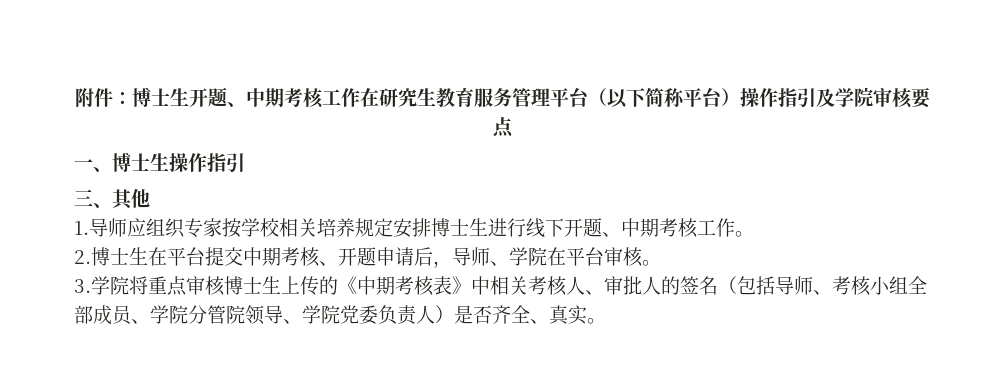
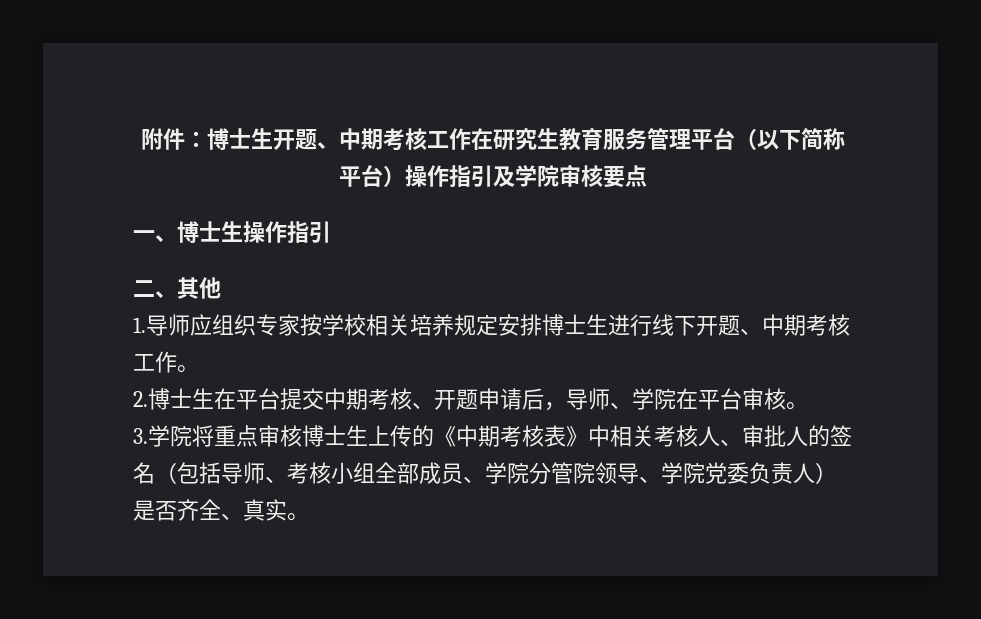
- 三、其他
+ 二、其他

